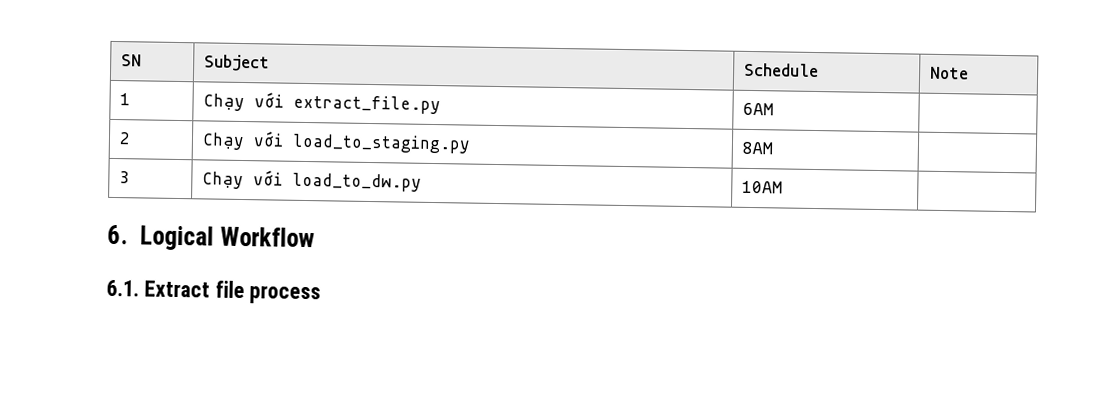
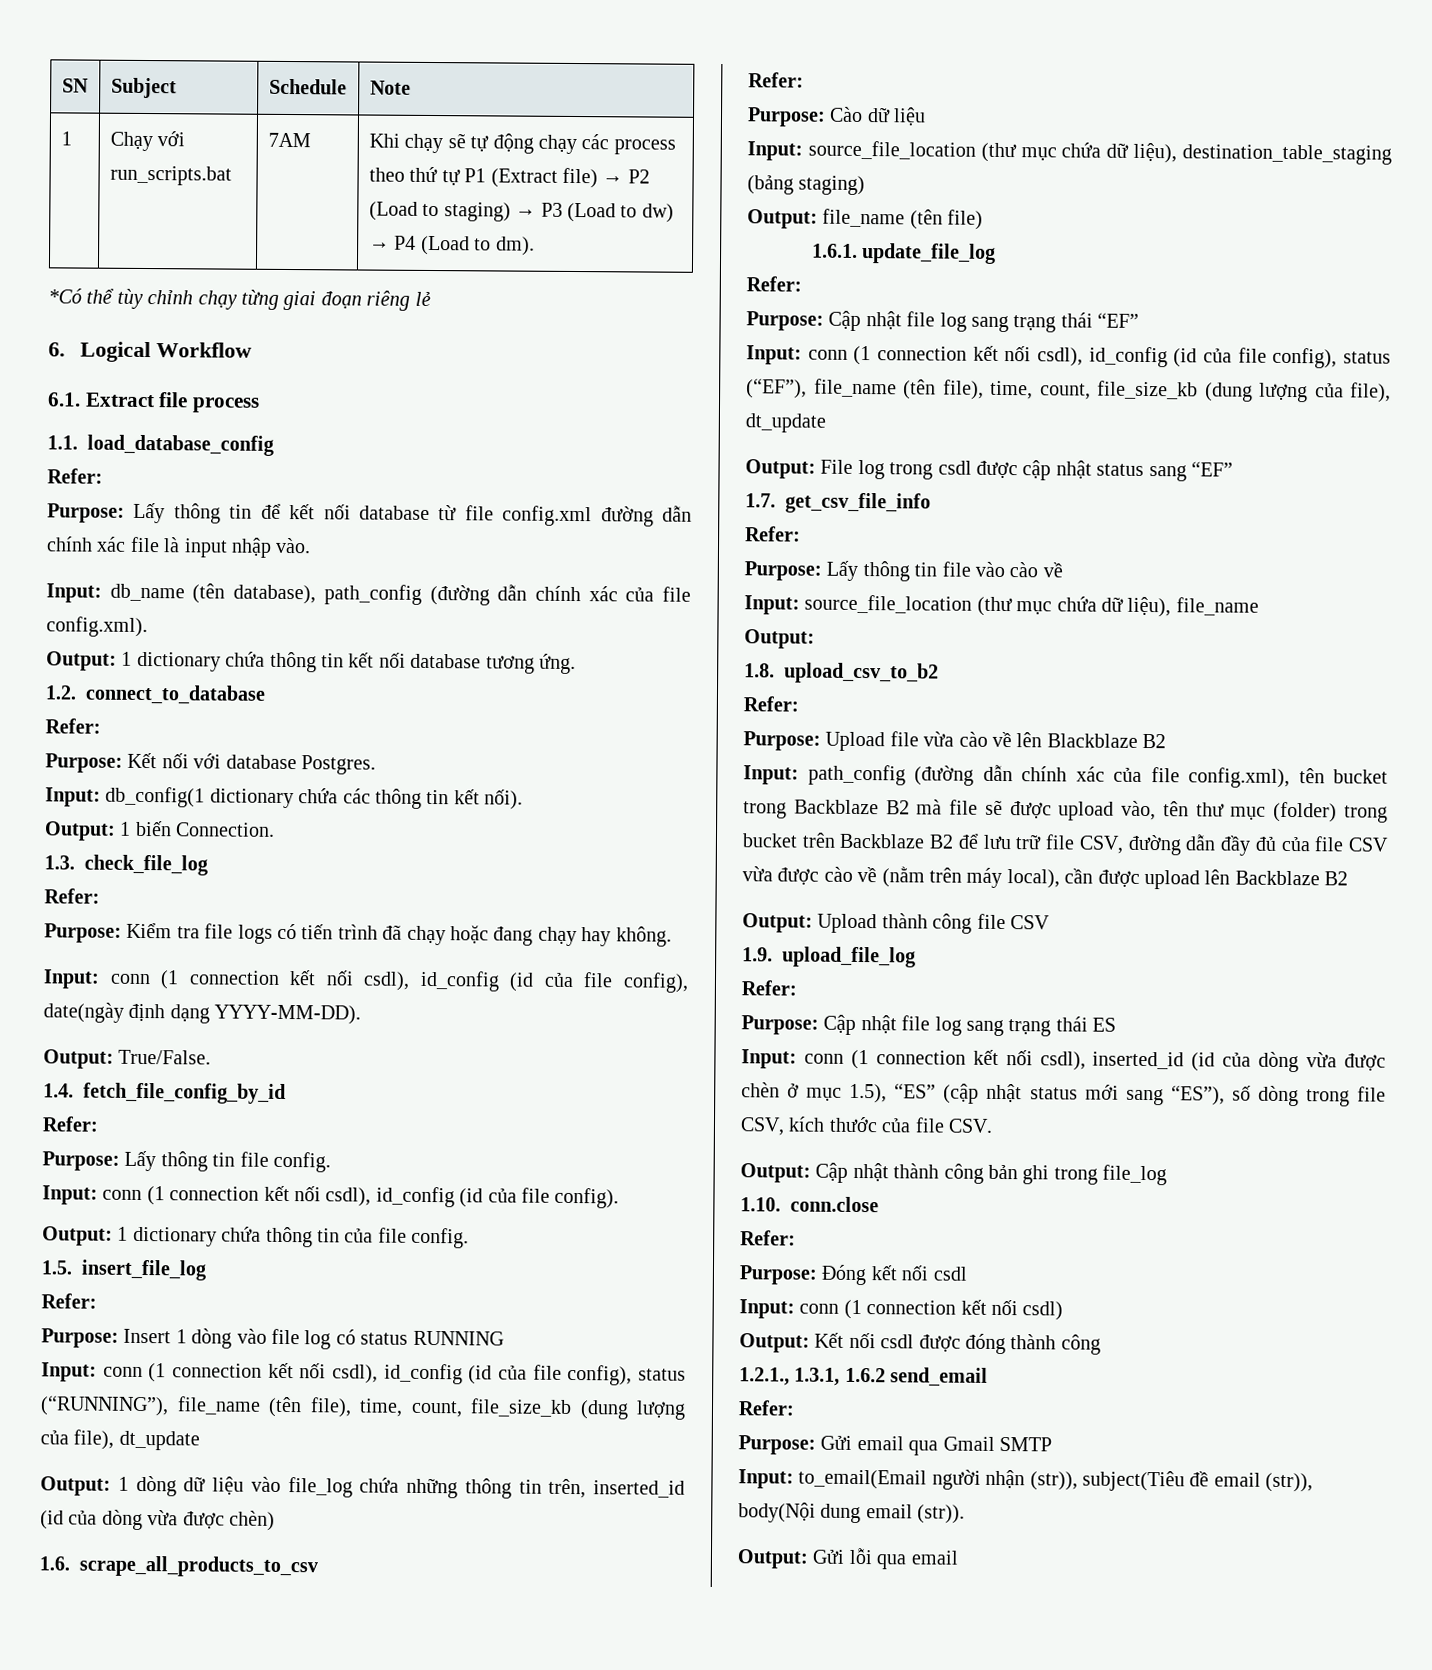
- 1 | Chạy với extract_file.py | 6AM |
- 2 | Chạy với load_to_staging.py | 8AM |
- 3 | Chạy với load_to_dw.py | 10AM |
+ 1 | Chạy với run_scripts.bat | 7AM | Khi chạy sẽ tự động chạy các process theo thứ tự P1 (Extract file) → P2 (Load to staging) → P3 (Load to dw) → P4 (Load to dm).
+ *Có thể tùy chỉnh chạy từng giai đoạn riêng lẻ
+ 1.1. load_database_config
+ Refer:
+ Purpose: Lấy thông tin để kết nối database từ file config.xml đường dẫn chính xác file là input nhập vào.
+ Input: db_name (tên database), path_config (đường dẫn chính xác của file config.xml).
+ Output: 1 dictionary chứa thông tin kết nối database tương ứng.
+ 1.2. connect_to_database
+ Refer:
+ Purpose: Kết nối với database Postgres.
+ Input: db_config(1 dictionary chứa các thông tin kết nối).
+ Output: 1 biến Connection.
+ 1.3. check_file_log
+ Refer:
+ Purpose: Kiểm tra file logs có tiến trình đã chạy hoặc đang chạy hay không.
+ Input: conn (1 connection kết nối csdl), id_config (id của file config), date(ngày định dạng YYYY-MM-DD).
+ Output: True/False.
+ 1.4. fetch_file_config_by_id
+ Refer:
+ Purpose: Lấy thông tin file config.
+ Input: conn (1 connection kết nối csdl), id_config (id của file config).
+ Output: 1 dictionary chứa thông tin của file config.
+ 1.5. insert_file_log
+ Refer:
+ Purpose: Insert 1 dòng vào file log có status RUNNING
+ Input: conn (1 connection kết nối csdl), id_config (id của file config), status (“RUNNING”), file_name (tên file), time, count, file_size_kb (dung lượng của file), dt_update
+ Output: 1 dòng dữ liệu vào file_log chứa những thông tin trên, inserted_id (id của dòng vừa được chèn)
+ 1.6. scrape_all_products_to_csv
+ Refer:
+ Purpose: Cào dữ liệu
+ Input: source_file_location (thư mục chứa dữ liệu), destination_table_staging (bảng staging)
+ Output: file_name (tên file)
+ 1.6.1. update_file_log
+ Refer:
+ Purpose: Cập nhật file log sang trạng thái “EF”
+ Input: conn (1 connection kết nối csdl), id_config (id của file config), status (“EF”), file_name (tên file), time, count, file_size_kb (dung lượng của file), dt_update
+ Output: File log trong csdl được cập nhật status sang “EF”
+ 1.7. get_csv_file_info
+ Refer:
+ Purpose: Lấy thông tin file vào cào về
+ Input: source_file_location (thư mục chứa dữ liệu), file_name
+ Output:
+ 1.8. upload_csv_to_b2
+ Refer:
+ Purpose: Upload file vừa cào về lên Blackblaze B2
+ Input: path_config (đường dẫn chính xác của file config.xml), tên bucket trong Backblaze B2 mà file sẽ được upload vào, tên thư mục (folder) trong bucket trên Backblaze B2 để lưu trữ file CSV, đường dẫn đầy đủ của file CSV vừa được cào về (nằm trên máy local), cần được upload lên Backblaze B2
+ Output: Upload thành công file CSV
+ 1.9. upload_file_log
+ Refer:
+ Purpose: Cập nhật file log sang trạng thái ES
+ Input: conn (1 connection kết nối csdl), inserted_id (id của dòng vừa được chèn ở mục 1.5), “ES” (cập nhật status mới sang “ES”), số dòng trong file CSV, kích thước của file CSV.
+ Output: Cập nhật thành công bản ghi trong file_log
+ 1.10. conn.close
+ Refer:
+ Purpose: Đóng kết nối csdl
+ Input: conn (1 connection kết nối csdl)
+ Output: Kết nối csdl được đóng thành công
+ 1.2.1., 1.3.1, 1.6.2 send_email
+ Refer:
+ Purpose: Gửi email qua Gmail SMTP
+ Input: to_email(Email người nhận (str)), subject(Tiêu đề email (str)), body(Nội dung email (str)).
+ Output: Gửi lỗi qua email

